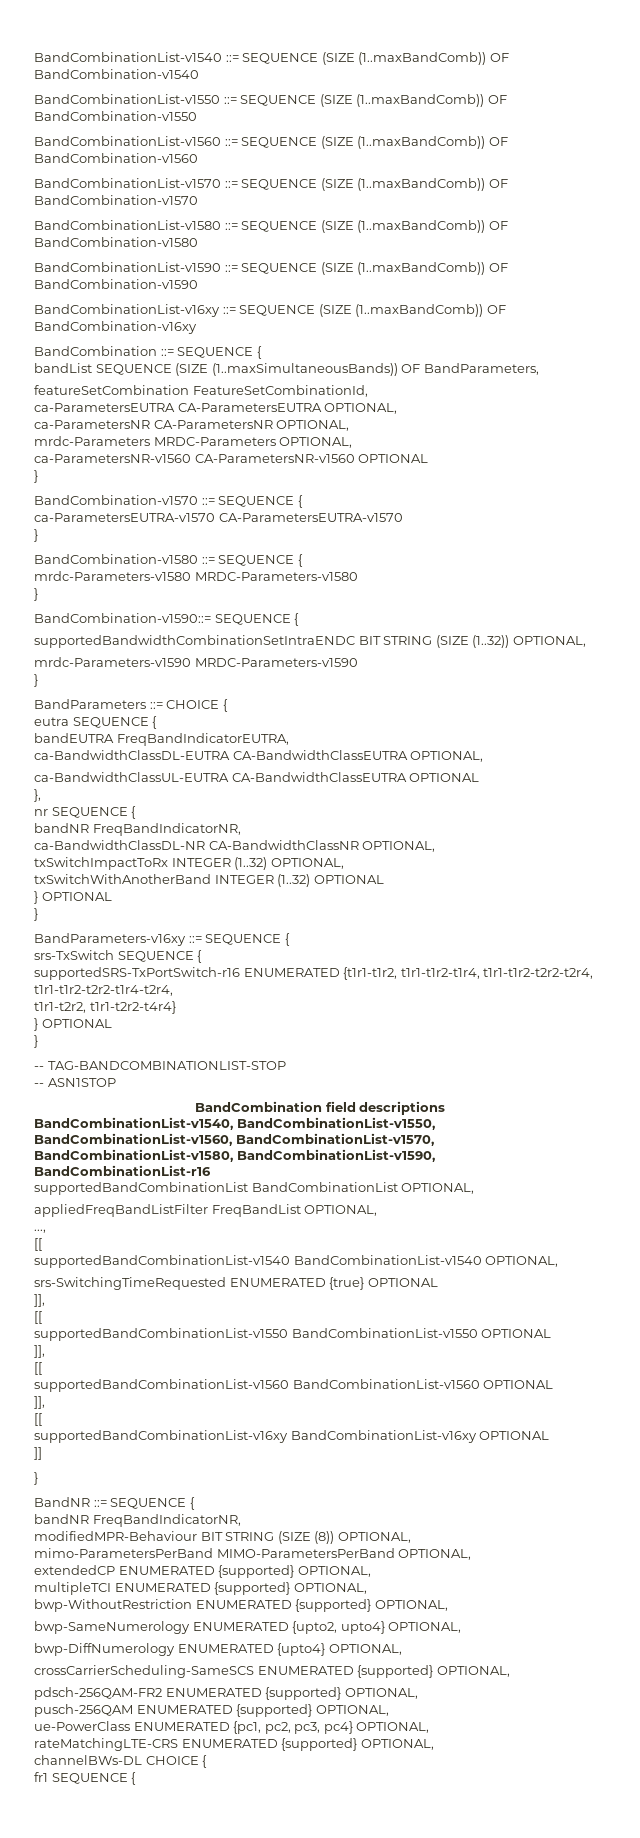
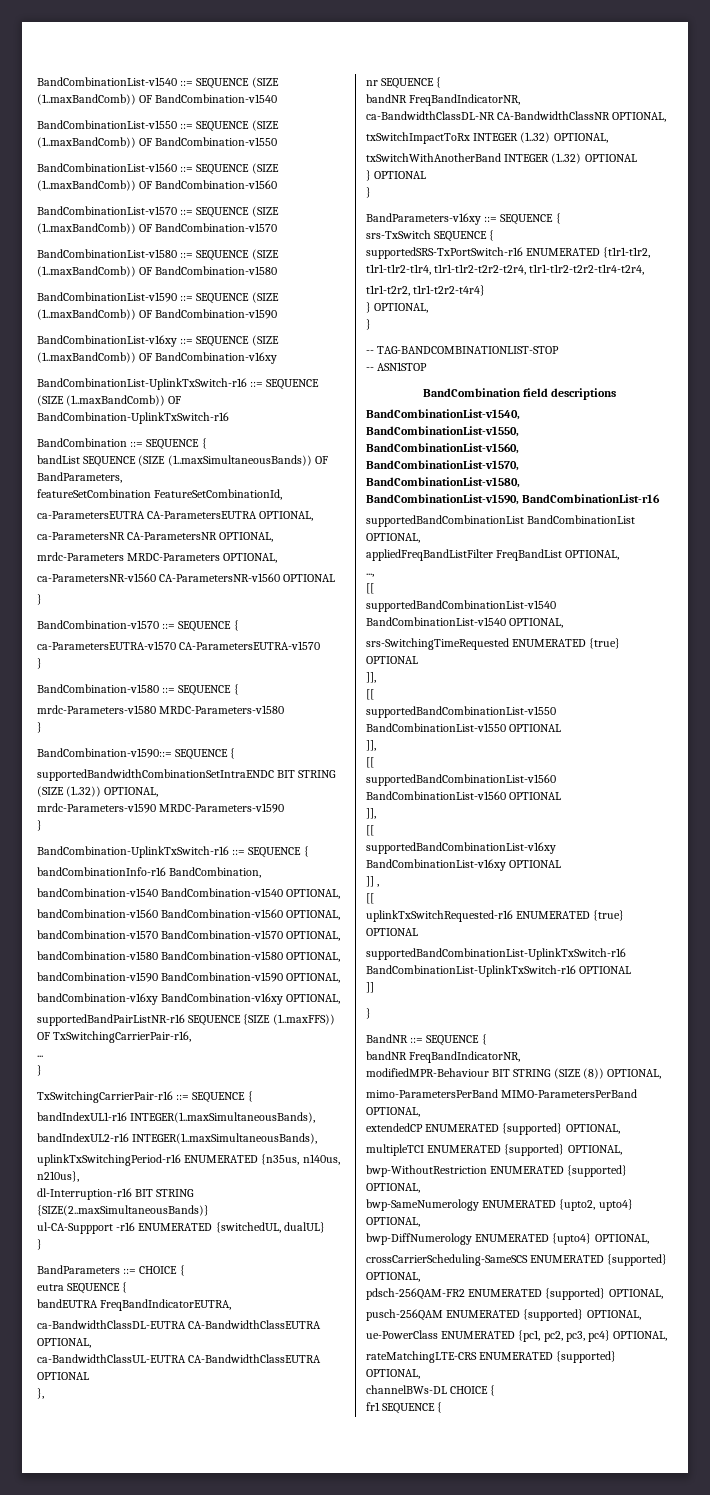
+ BandCombinationList-UplinkTxSwitch-r16 ::= SEQUENCE (SIZE (1..maxBandComb)) OF BandCombination-UplinkTxSwitch-r16
+ BandCombination-UplinkTxSwitch-r16 ::= SEQUENCE {
+ bandCombinationInfo-r16 BandCombination,
+ bandCombination-v1540 BandCombination-v1540 OPTIONAL,
+ bandCombination-v1560 BandCombination-v1560 OPTIONAL,
+ bandCombination-v1570 BandCombination-v1570 OPTIONAL,
+ bandCombination-v1580 BandCombination-v1580 OPTIONAL,
+ bandCombination-v1590 BandCombination-v1590 OPTIONAL,
+ bandCombination-v16xy BandCombination-v16xy OPTIONAL,
+ supportedBandPairListNR-r16 SEQUENCE {SIZE (1..maxFFS)) OF TxSwitchingCarrierPair-r16,
+ ...
+ }
+ TxSwitchingCarrierPair-r16 ::= SEQUENCE {
+ bandIndexUL1-r16 INTEGER(1..maxSimultaneousBands),
+ bandIndexUL2-r16 INTEGER(1..maxSimultaneousBands),
+ uplinkTxSwitchingPeriod-r16 ENUMERATED {n35us, n140us, n210us},
+ dl-Interruption-r16 BIT STRING {SIZE(2..maxSimultaneousBands)}
+ ul-CA-Suppport -r16 ENUMERATED {switchedUL, dualUL}
+ }
  t1r1-t2r2, t1r1-t2r2-t4r4}
- } OPTIONAL
+ } OPTIONAL,
+ ]] ,
+ [[
+ uplinkTxSwitchRequested-r16 ENUMERATED {true} OPTIONAL
+ supportedBandCombinationList-UplinkTxSwitch-r16 BandCombinationList-UplinkTxSwitch-r16 OPTIONAL

